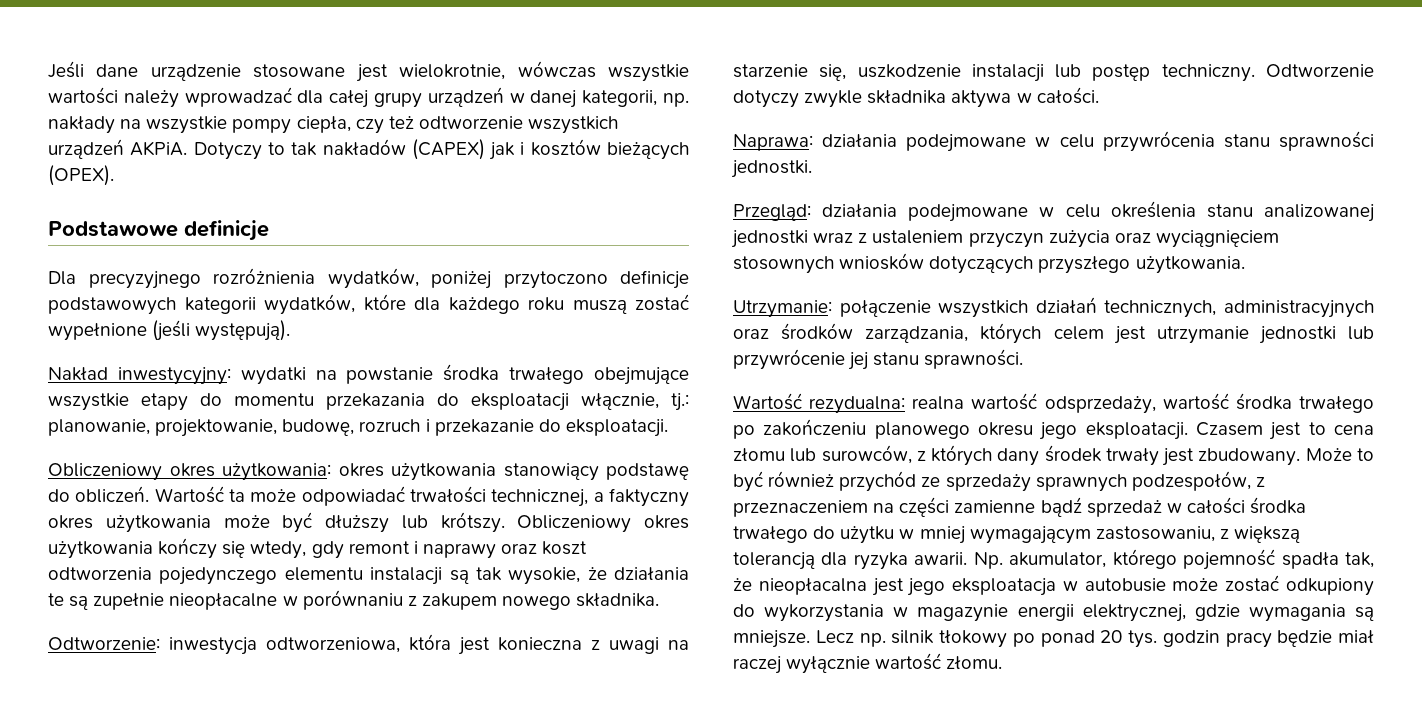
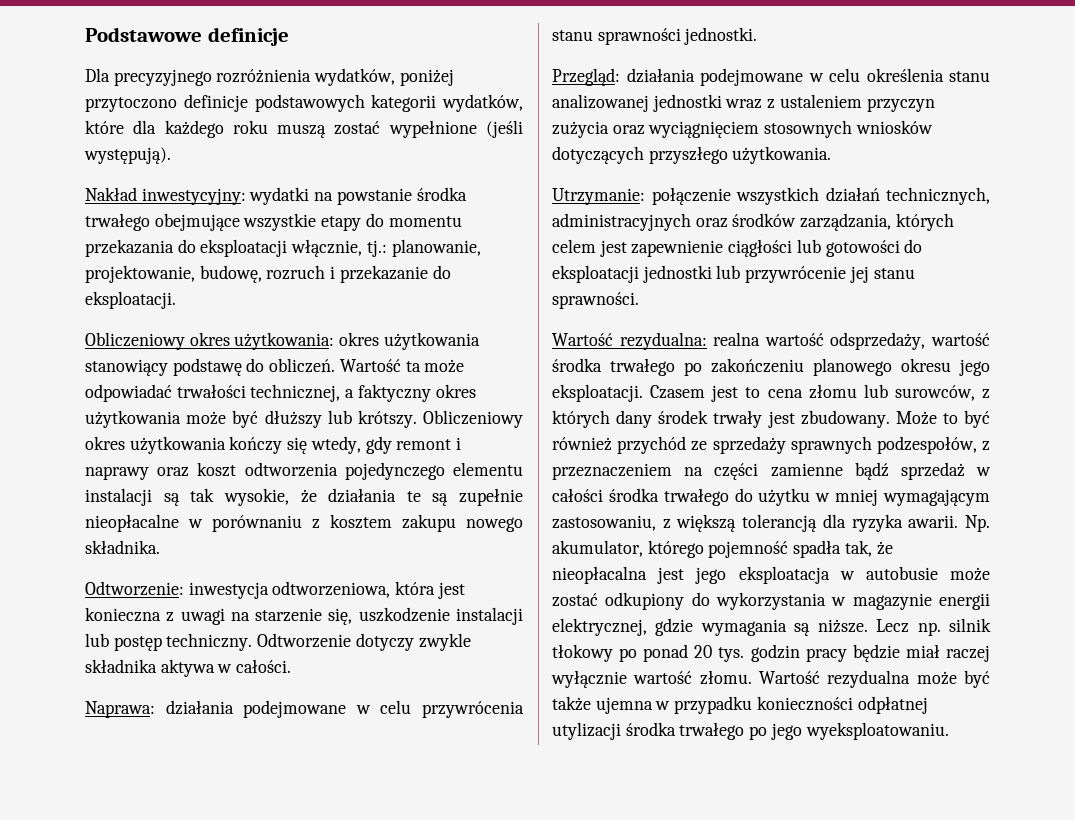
- Jeśli dane urządzenie stosowane jest wielokrotnie, wówczas wszystkie wartości należy wprowadzać dla całej grupy urządzeń w danej kategorii, np. nakłady na wszystkie pompy ciepła, czy też odtworzenie wszystkich urządzeń AKPiA. Dotyczy to tak nakładów (CAPEX) jak i kosztów bieżących (OPEX).
- Obliczeniowy okres użytkowania kończy się wtedy, gdy remont i naprawy oraz koszt odtworzenia pojedynczego elementu instalacji są tak wysokie, że działania te są zupełnie nieopłacalne w porównaniu z zakupem nowego składnika.
+ Obliczeniowy okres użytkowania kończy się wtedy, gdy remont i naprawy oraz koszt odtworzenia pojedynczego elementu instalacji są tak wysokie, że działania te są zupełnie nieopłacalne w porównaniu z kosztem zakupu nowego składnika.
- Utrzymanie: połączenie wszystkich działań technicznych, administracyjnych oraz środków zarządzania, których celem jest utrzymanie jednostki lub przywrócenie jej stanu sprawności.
+ Utrzymanie: połączenie wszystkich działań technicznych, administracyjnych oraz środków zarządzania, których celem jest zapewnienie ciągłości lub gotowości do eksploatacji jednostki lub przywrócenie jej stanu sprawności.
- Np. akumulator, którego pojemność spadła tak, że nieopłacalna jest jego eksploatacja w autobusie może zostać odkupiony do wykorzystania w magazynie energii elektrycznej, gdzie wymagania są mniejsze.
+ Np. akumulator, którego pojemność spadła tak, że nieopłacalna jest jego eksploatacja w autobusie może zostać odkupiony do wykorzystania w magazynie energii elektrycznej, gdzie wymagania są niższe.
+ Wartość rezydualna może być także ujemna w przypadku konieczności odpłatnej utylizacji środka trwałego po jego wyeksploatowaniu.

